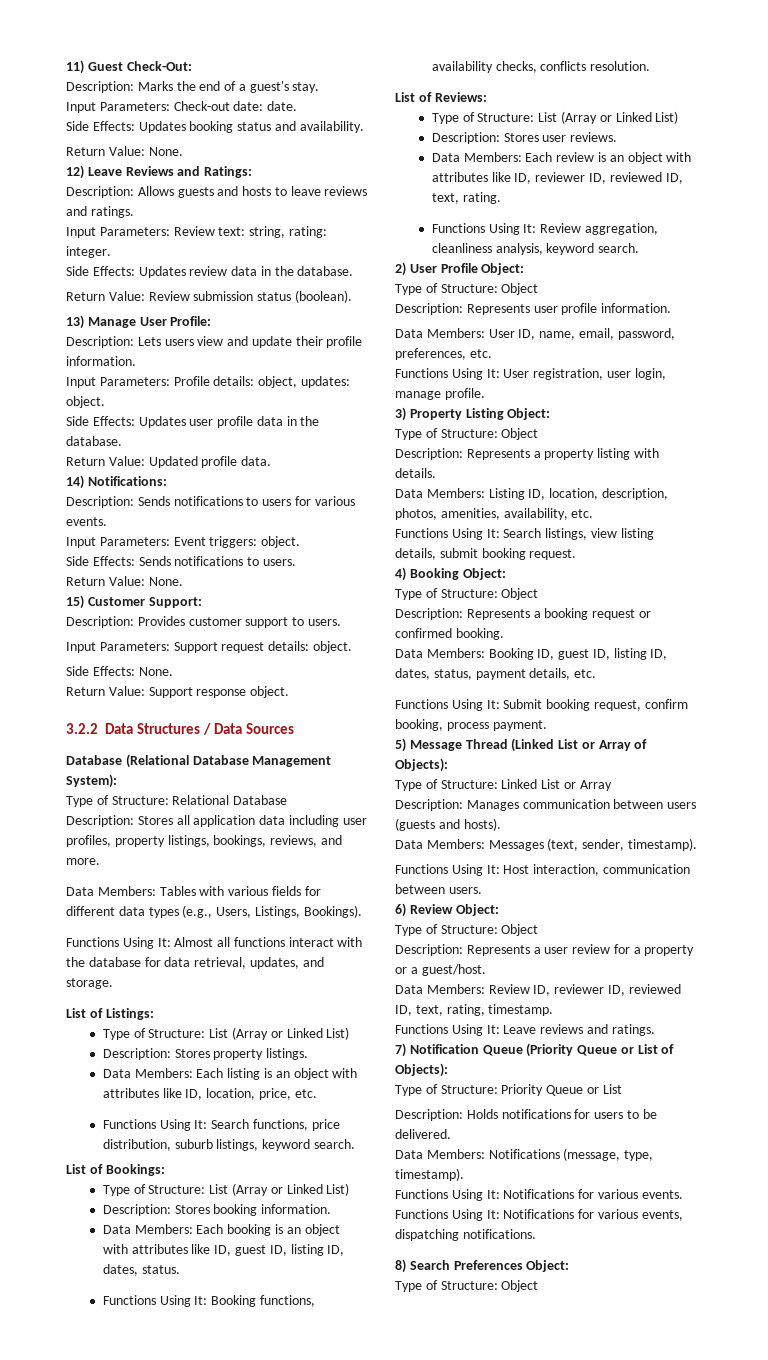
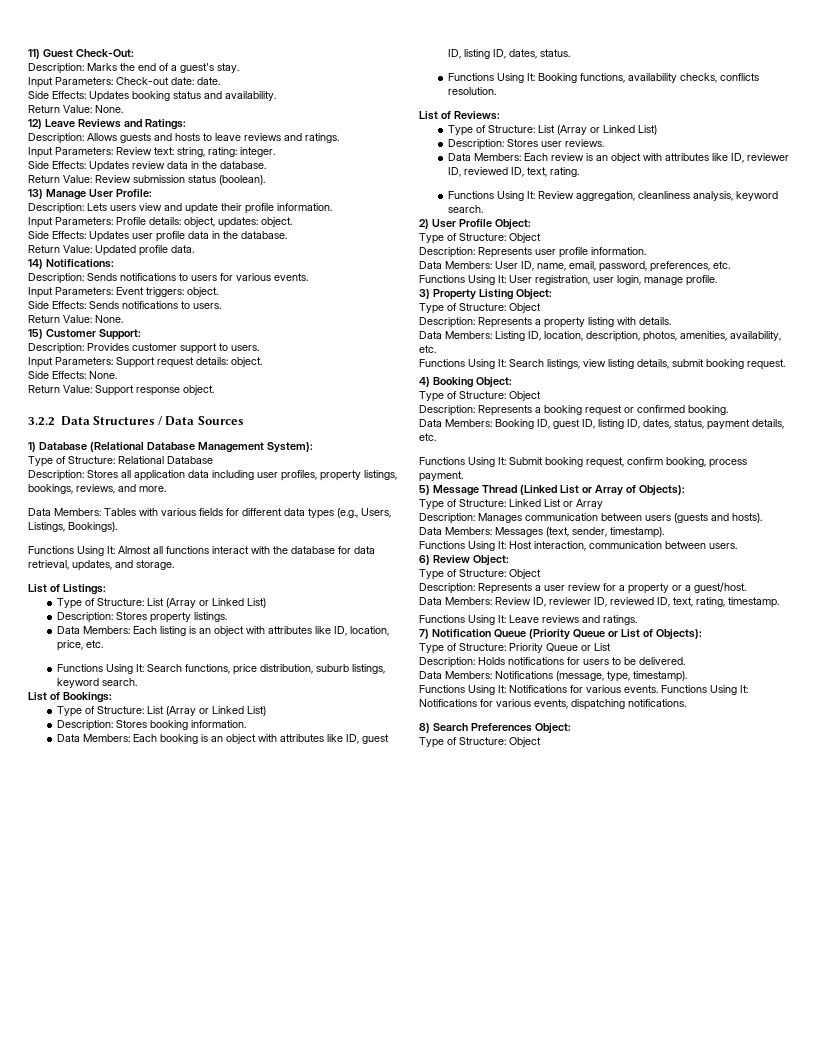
- Database (Relational Database Management System):
+ 1) Database (Relational Database Management System):

